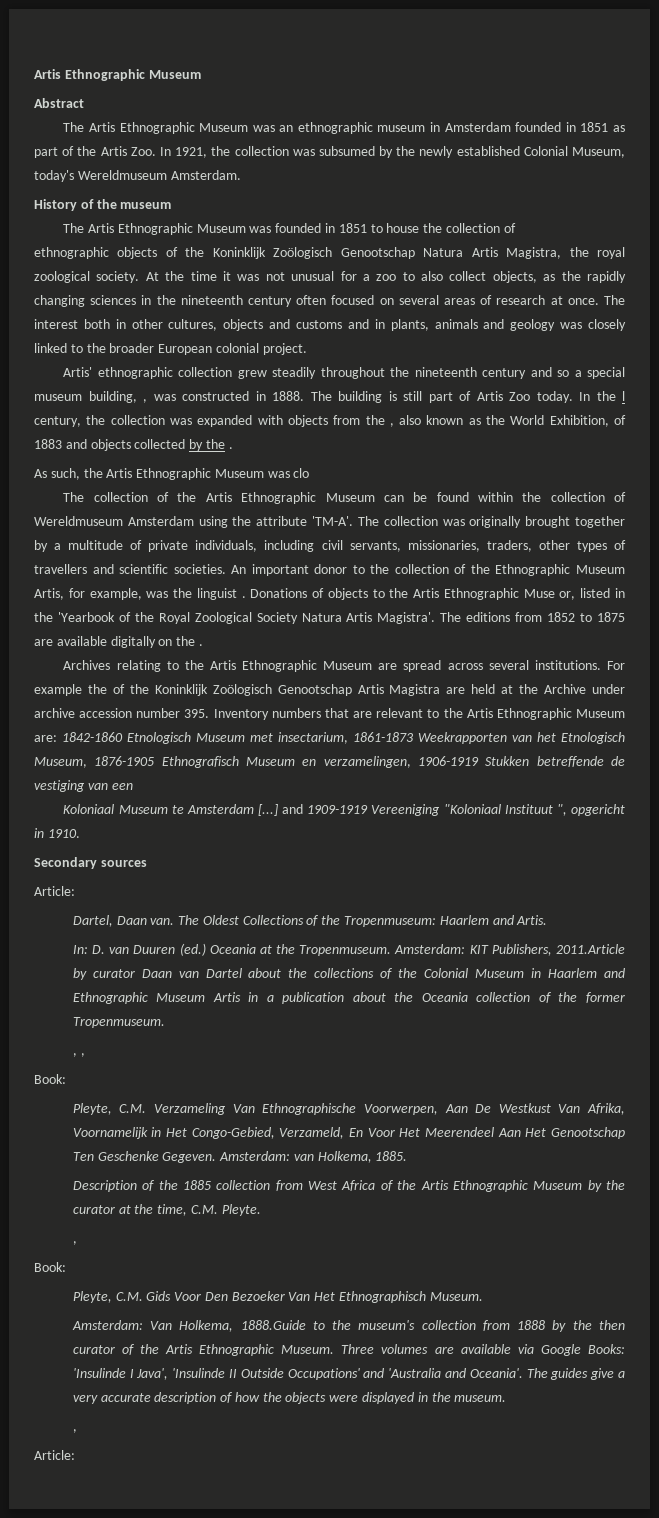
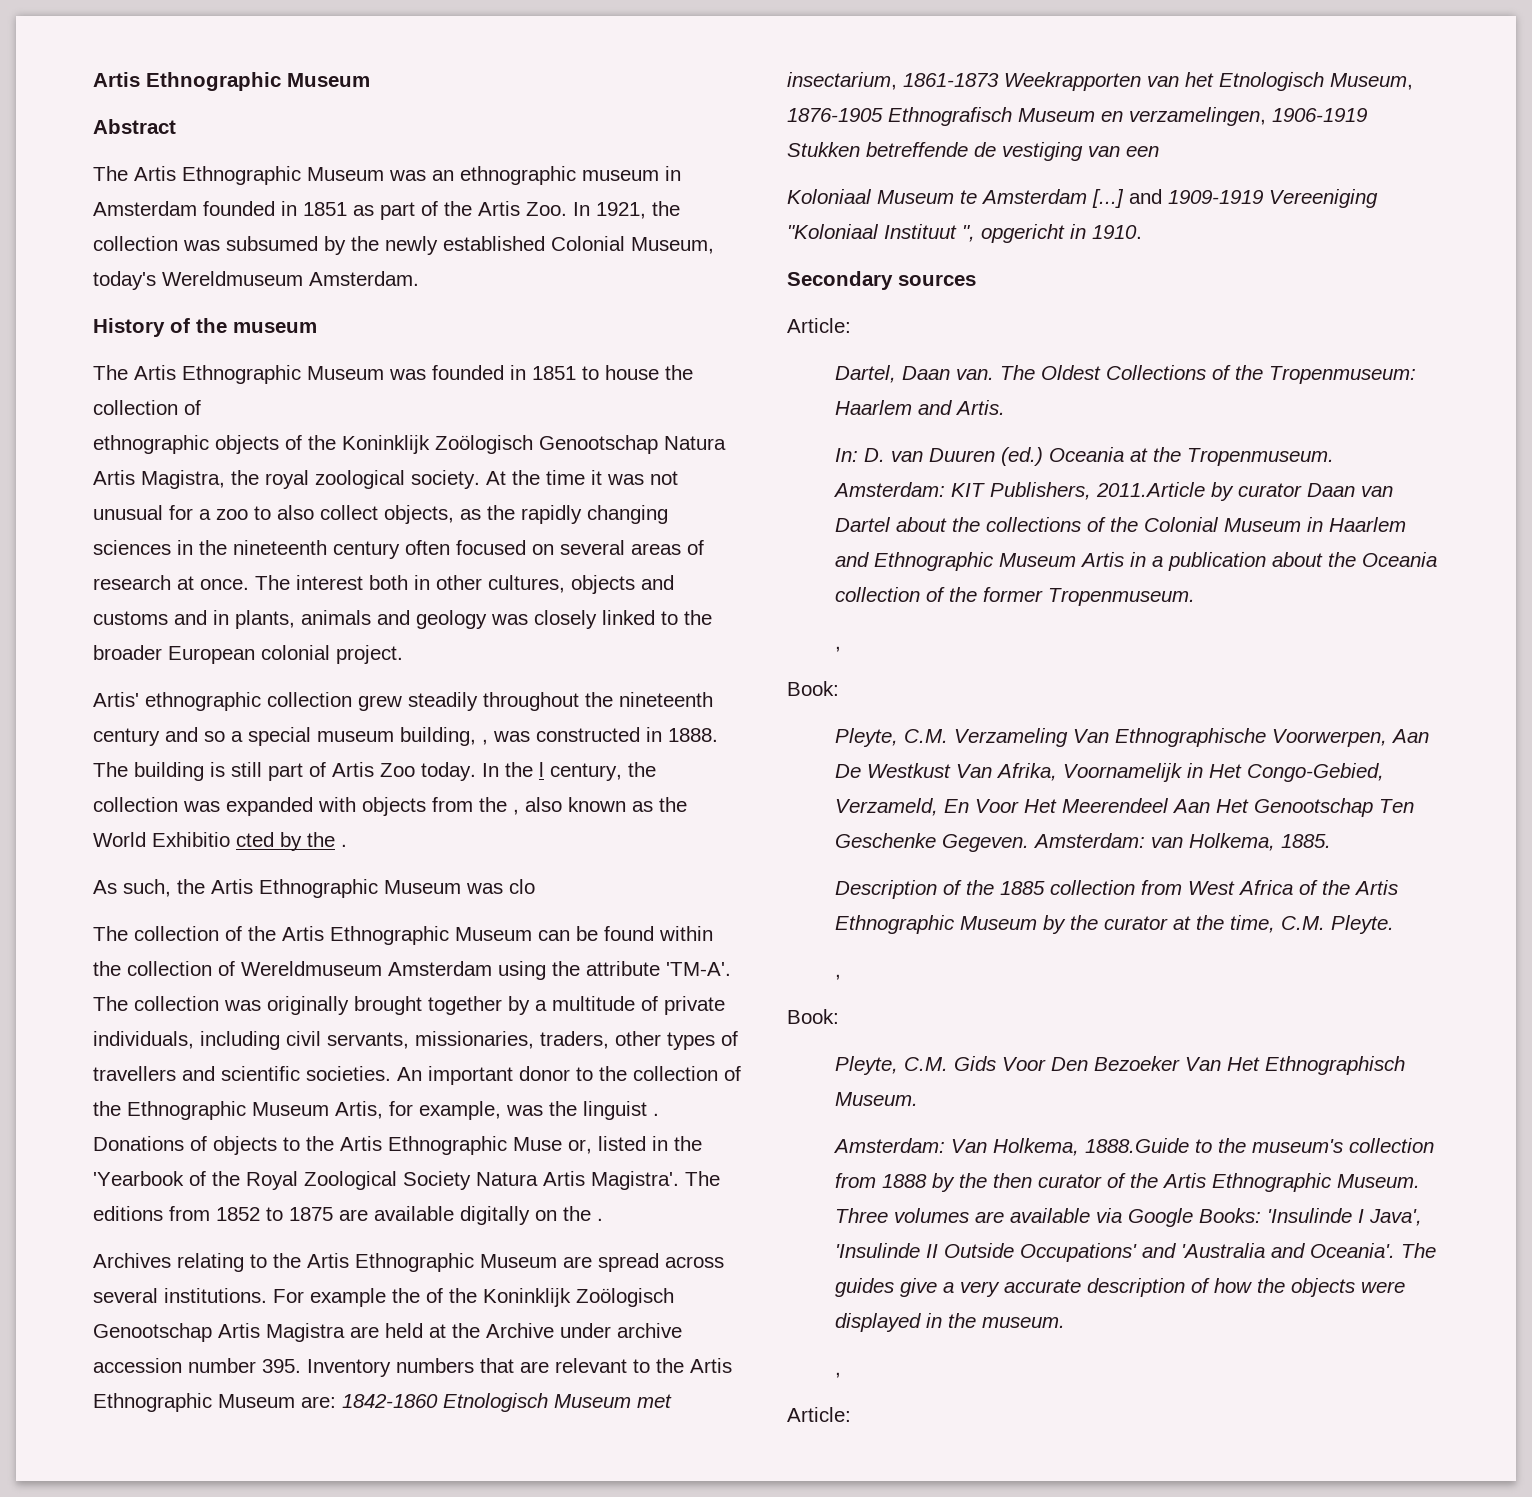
- In the l century, the collection was expanded with objects from the , also known as the World Exhibition, of 1883 and objects collected by the .
+ In the l century, the collection was expanded with objects from the , also known as the World Exhibitio cted by the .
  Amsterdam: KIT Publishers, 2011.Article by curator Daan van Dartel about the collections of the Colonial Museum in Haarlem and Ethnographic Museum Artis in a publication about the Oceania collection of the former Tropenmuseum.
- , ,
+ ,

